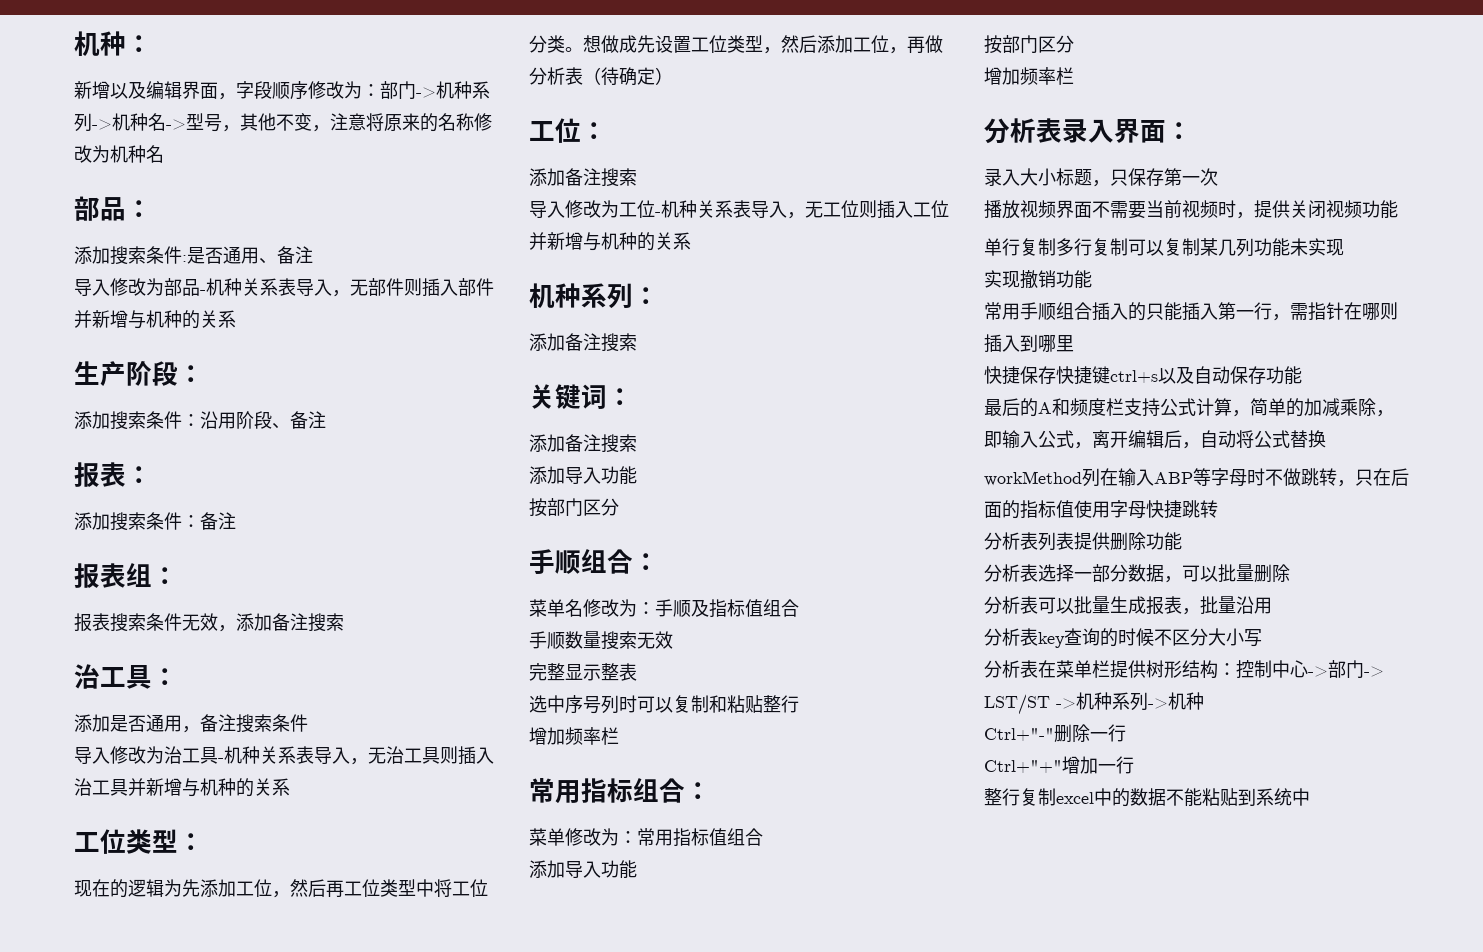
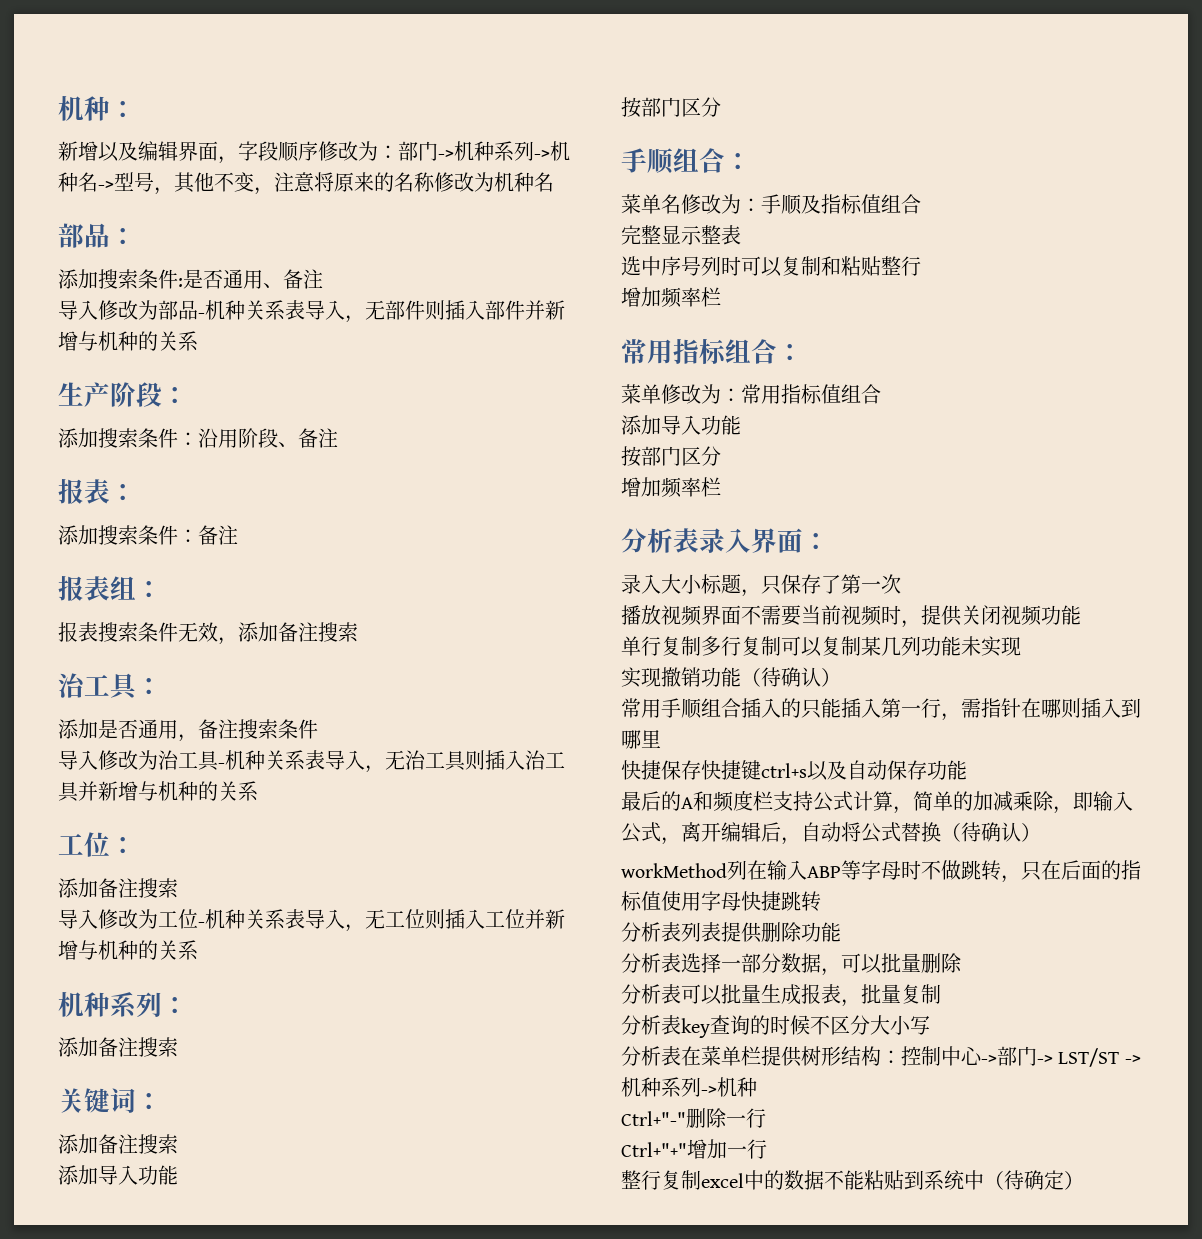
- 工位类型：
- 现在的逻辑为先添加工位，然后再工位类型中将工位分类。想做成先设置工位类型，然后添加工位，再做分析表（待确定）
- 手顺数量搜索无效
- 录入大小标题，只保存第一次
+ 录入大小标题，只保存了第一次
- 实现撤销功能
+ 实现撤销功能（待确认）
- 最后的A和频度栏支持公式计算，简单的加减乘除，即输入公式，离开编辑后，自动将公式替换
+ 最后的A和频度栏支持公式计算，简单的加减乘除，即输入公式，离开编辑后，自动将公式替换（待确认）
- 分析表可以批量生成报表，批量沿用
+ 分析表可以批量生成报表，批量复制
- 整行复制excel中的数据不能粘贴到系统中
+ 整行复制excel中的数据不能粘贴到系统中（待确定）

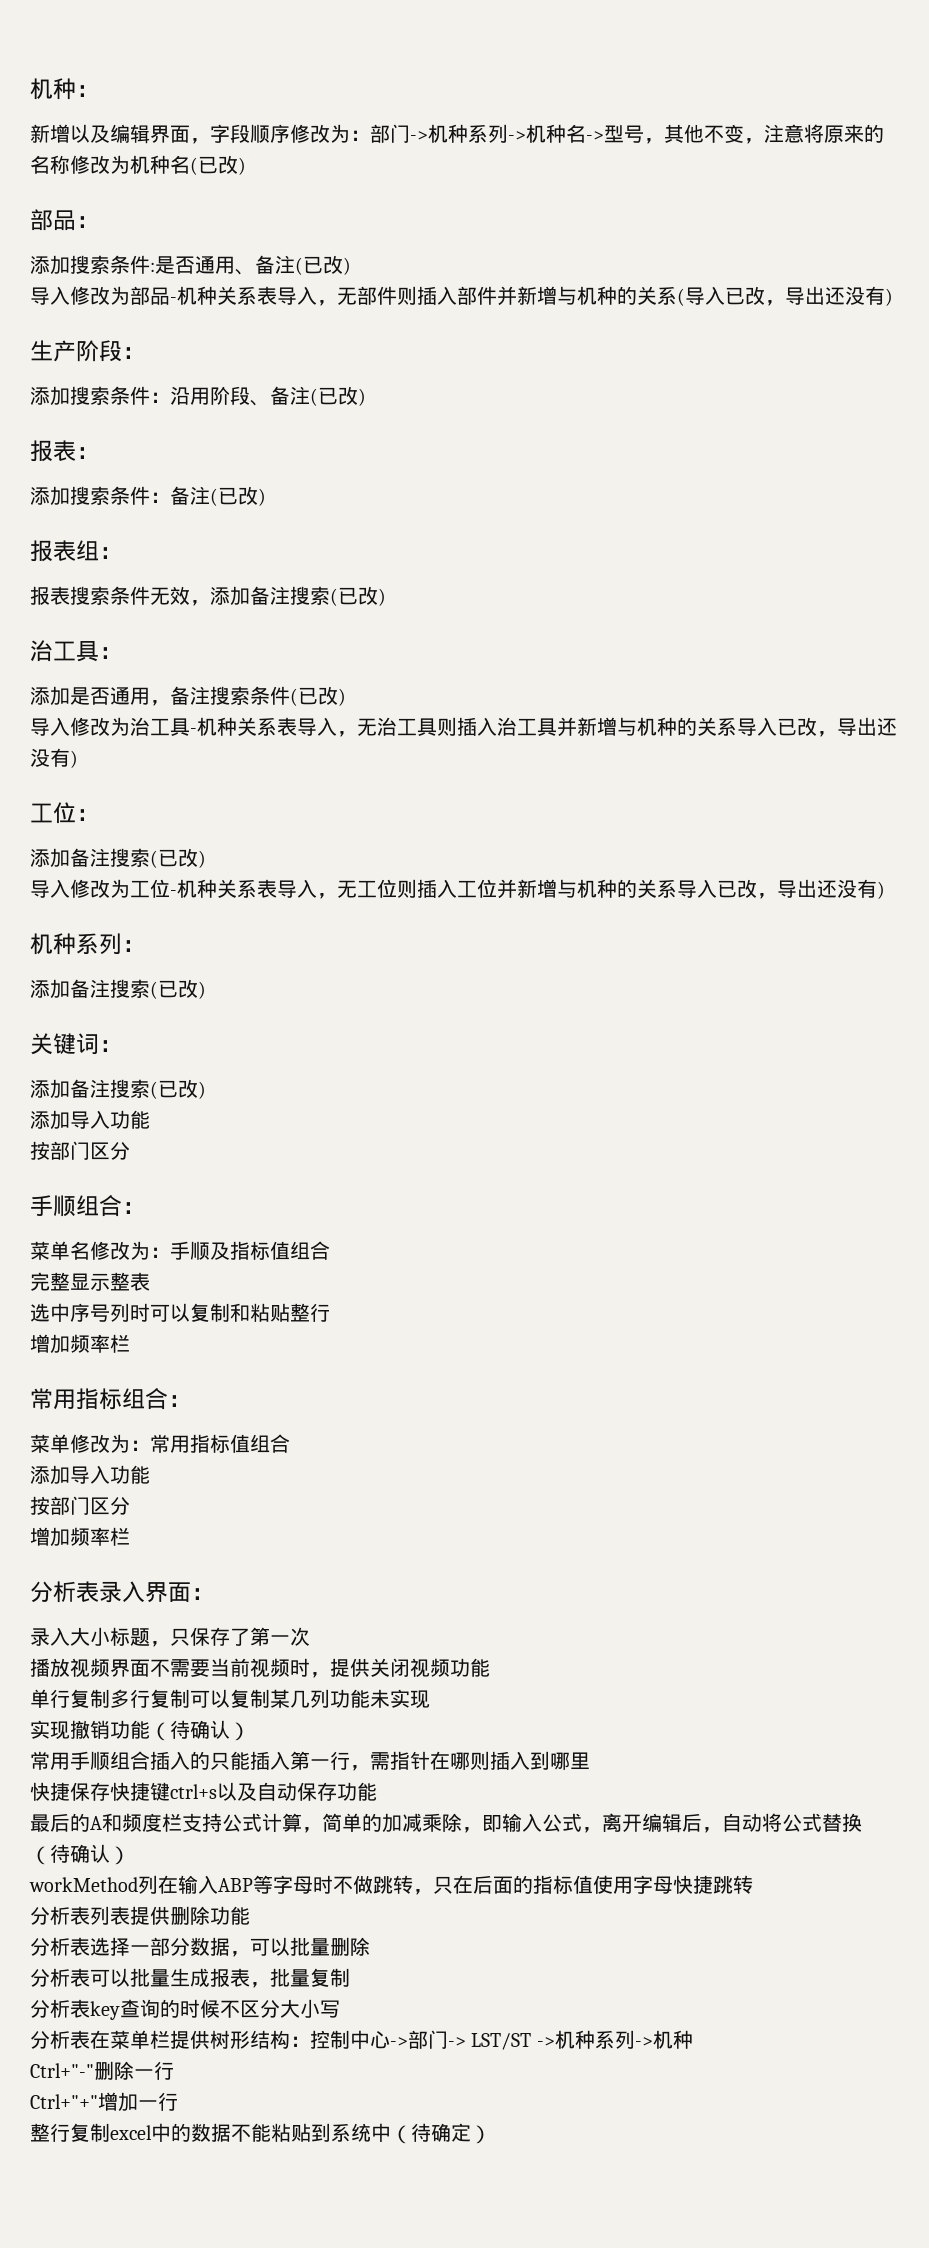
- 新增以及编辑界面，字段顺序修改为：部门->机种系列->机种名->型号，其他不变，注意将原来的名称修改为机种名
+ 新增以及编辑界面，字段顺序修改为：部门->机种系列->机种名->型号，其他不变，注意将原来的名称修改为机种名(已改)
- 添加搜索条件:是否通用、备注
+ 添加搜索条件:是否通用、备注(已改)
- 导入修改为部品-机种关系表导入，无部件则插入部件并新增与机种的关系
+ 导入修改为部品-机种关系表导入，无部件则插入部件并新增与机种的关系(导入已改，导出还没有)
- 添加搜索条件：沿用阶段、备注
+ 添加搜索条件：沿用阶段、备注(已改)
- 添加搜索条件：备注
+ 添加搜索条件：备注(已改)
- 报表搜索条件无效，添加备注搜索
+ 报表搜索条件无效，添加备注搜索(已改)
- 添加是否通用，备注搜索条件
+ 添加是否通用，备注搜索条件(已改)
- 导入修改为治工具-机种关系表导入，无治工具则插入治工具并新增与机种的关系
+ 导入修改为治工具-机种关系表导入，无治工具则插入治工具并新增与机种的关系导入已改，导出还没有)
  工位：
- 添加备注搜索
+ 添加备注搜索(已改)
- 导入修改为工位-机种关系表导入，无工位则插入工位并新增与机种的关系
+ 导入修改为工位-机种关系表导入，无工位则插入工位并新增与机种的关系导入已改，导出还没有)
  机种系列：
- 添加备注搜索
+ 添加备注搜索(已改)
  关键词：
- 添加备注搜索
+ 添加备注搜索(已改)

